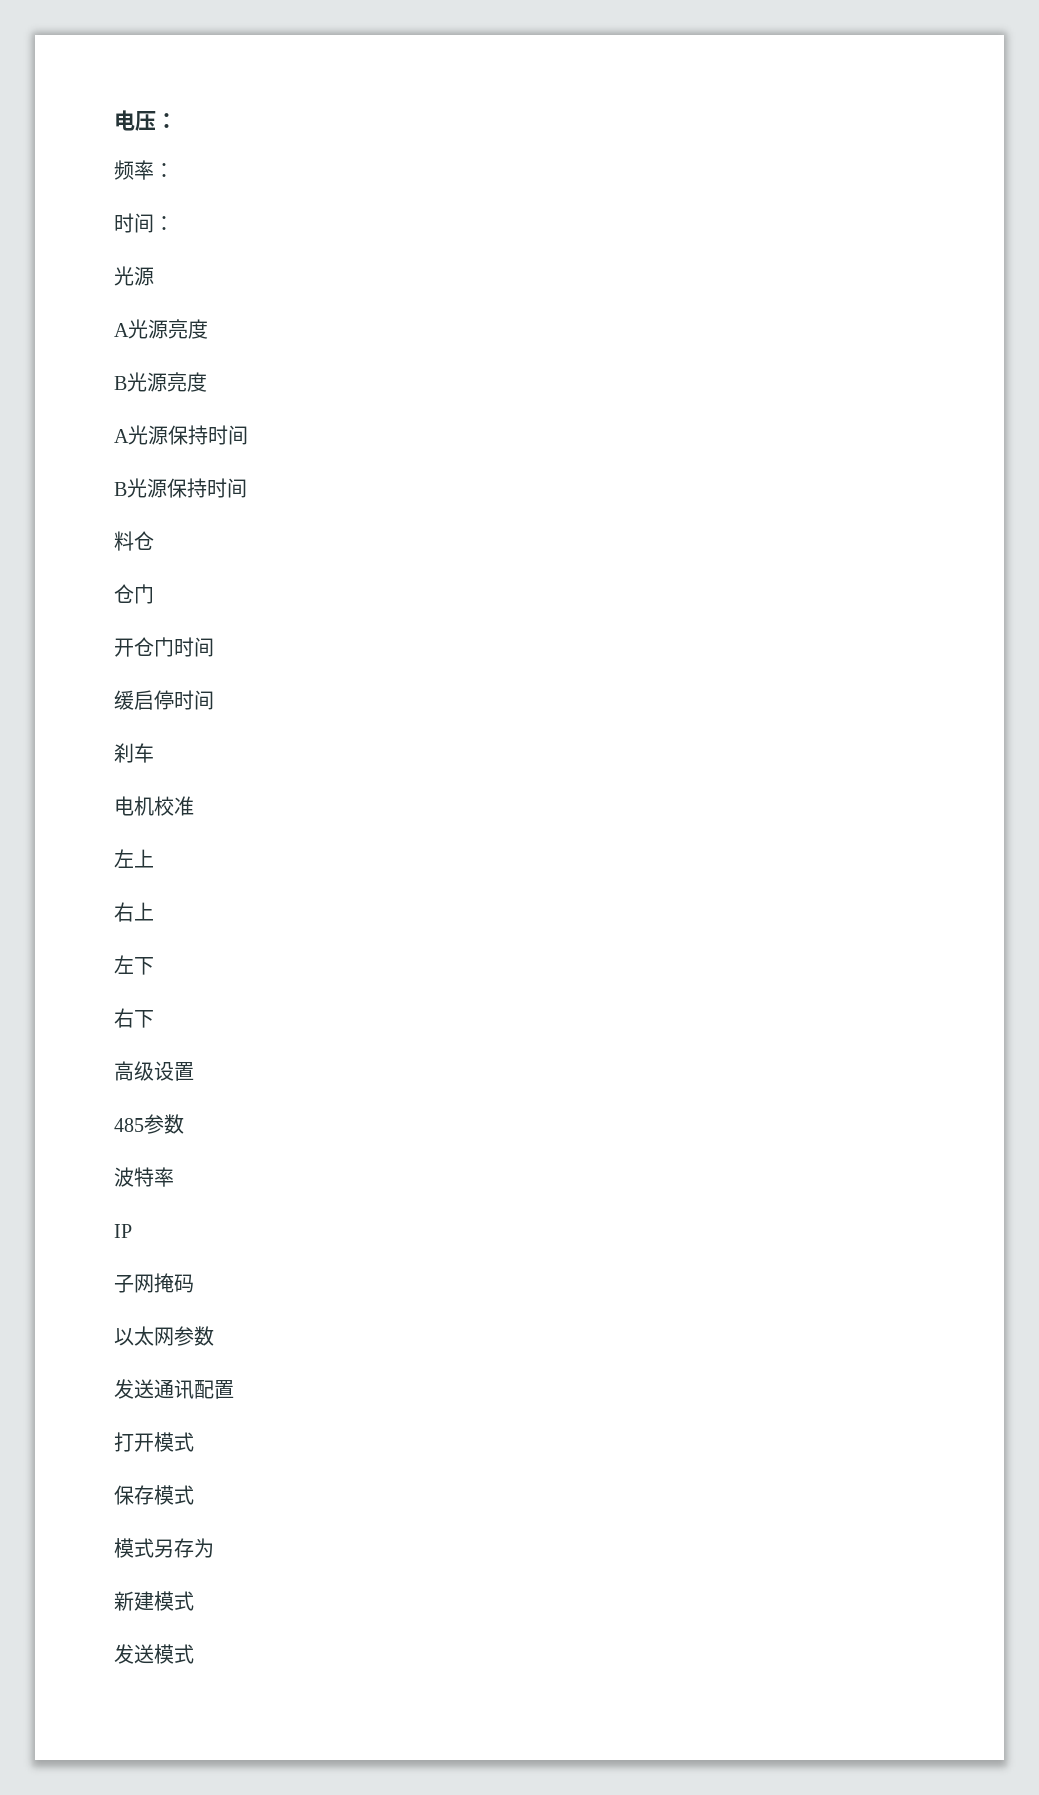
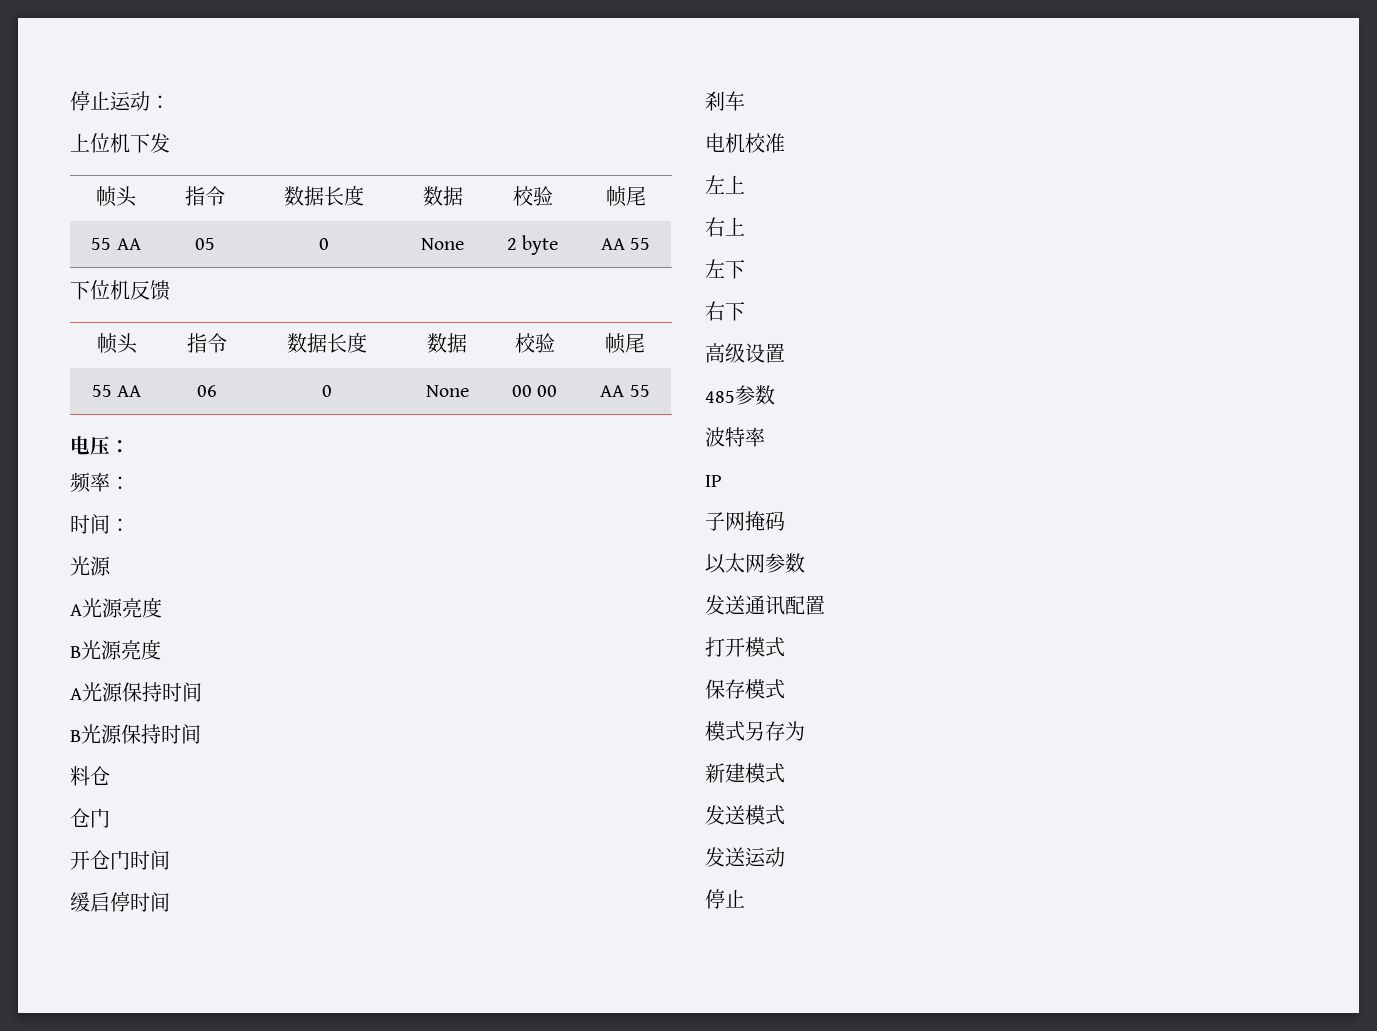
+ 停止运动：
+ 上位机下发
+ 帧头 | 指令 | 数据长度 | 数据 | 校验 | 帧尾
+ 55 AA | 05 | 0 | None | 2 byte | AA 55
+ 下位机反馈
+ 帧头 | 指令 | 数据长度 | 数据 | 校验 | 帧尾
+ 55 AA | 06 | 0 | None | 00 00 | AA 55
+ 发送运动
+ 停止

